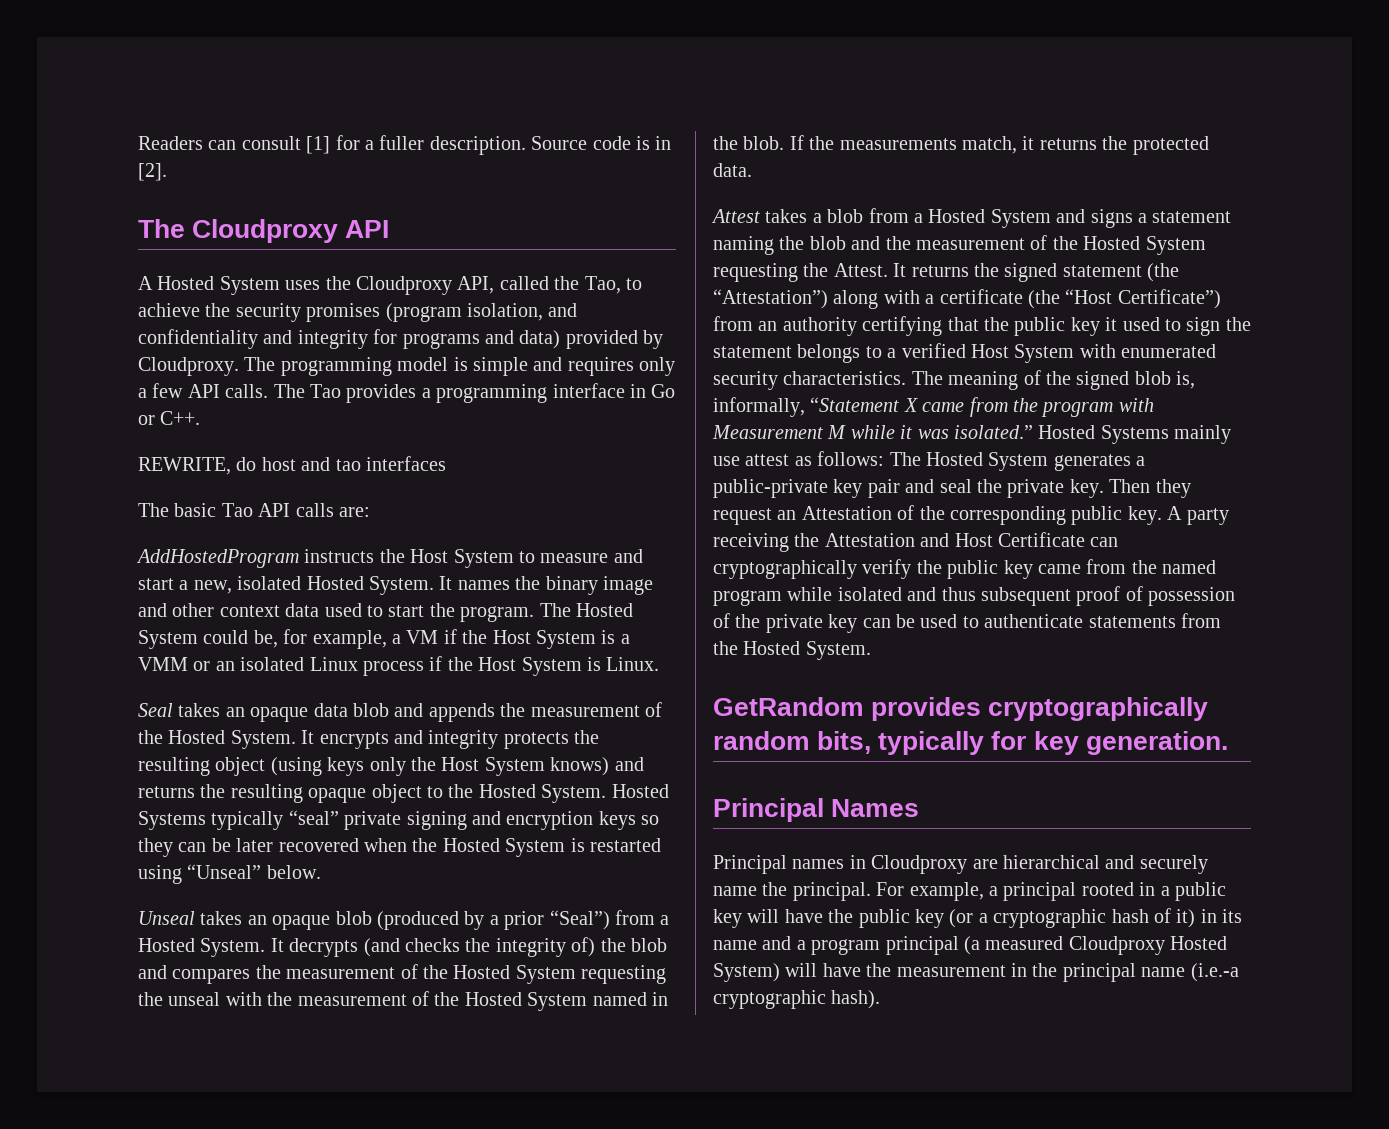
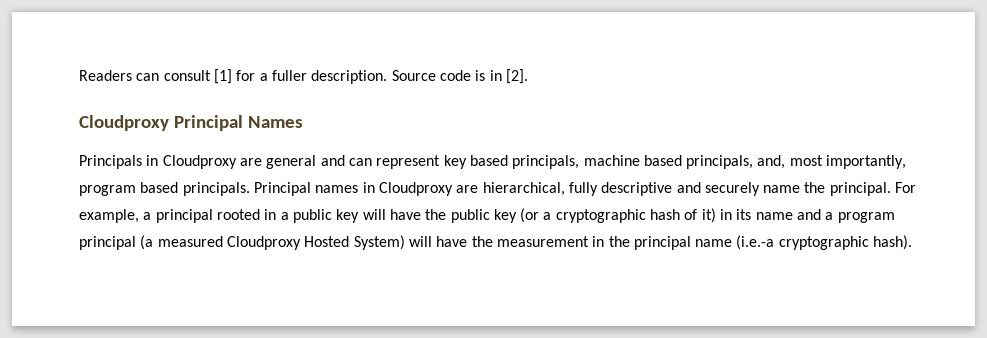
- The Cloudproxy API
- A Hosted System uses the Cloudproxy API, called the Tao, to achieve the security promises (program isolation, and confidentiality and integrity for programs and data) provided by Cloudproxy. The programming model is simple and requires only a few API calls. The Tao provides a programming interface in Go or C++.
- REWRITE, do host and tao interfaces
- The basic Tao API calls are:
- AddHostedProgram instructs the Host System to measure and start a new, isolated Hosted System. It names the binary image and other context data used to start the program. The Hosted System could be, for example, a VM if the Host System is a VMM or an isolated Linux process if the Host System is Linux.
- Seal takes an opaque data blob and appends the measurement of the Hosted System. It encrypts and integrity protects the resulting object (using keys only the Host System knows) and returns the resulting opaque object to the Hosted System. Hosted Systems typically “seal” private signing and encryption keys so they can be later recovered when the Hosted System is restarted using “Unseal” below.
- Unseal takes an opaque blob (produced by a prior “Seal”) from a Hosted System. It decrypts (and checks the integrity of) the blob and compares the measurement of the Hosted System requesting the unseal with the measurement of the Hosted System named in the blob. If the measurements match, it returns the protected data.
- Attest takes a blob from a Hosted System and signs a statement naming the blob and the measurement of the Hosted System requesting the Attest. It returns the signed statement (the “Attestation”) along with a certificate (the “Host Certificate”) from an authority certifying that the public key it used to sign the statement belongs to a verified Host System with enumerated security characteristics. The meaning of the signed blob is, informally, “Statement X came from the program with Measurement M while it was isolated.” Hosted Systems mainly use attest as follows: The Hosted System generates a public-private key pair and seal the private key. Then they request an Attestation of the corresponding public key. A party receiving the Attestation and Host Certificate can cryptographically verify the public key came from the named program while isolated and thus subsequent proof of possession of the private key can be used to authenticate statements from the Hosted System.
- GetRandom provides cryptographically random bits, typically for key generation.
- Principal Names
- Principal names in Cloudproxy are hierarchical and securely name the principal.
+ Cloudproxy Principal Names
+ Principals in Cloudproxy are general and can represent key based principals, machine based principals, and, most importantly, program based principals. Principal names in Cloudproxy are hierarchical, fully descriptive and securely name the principal.

